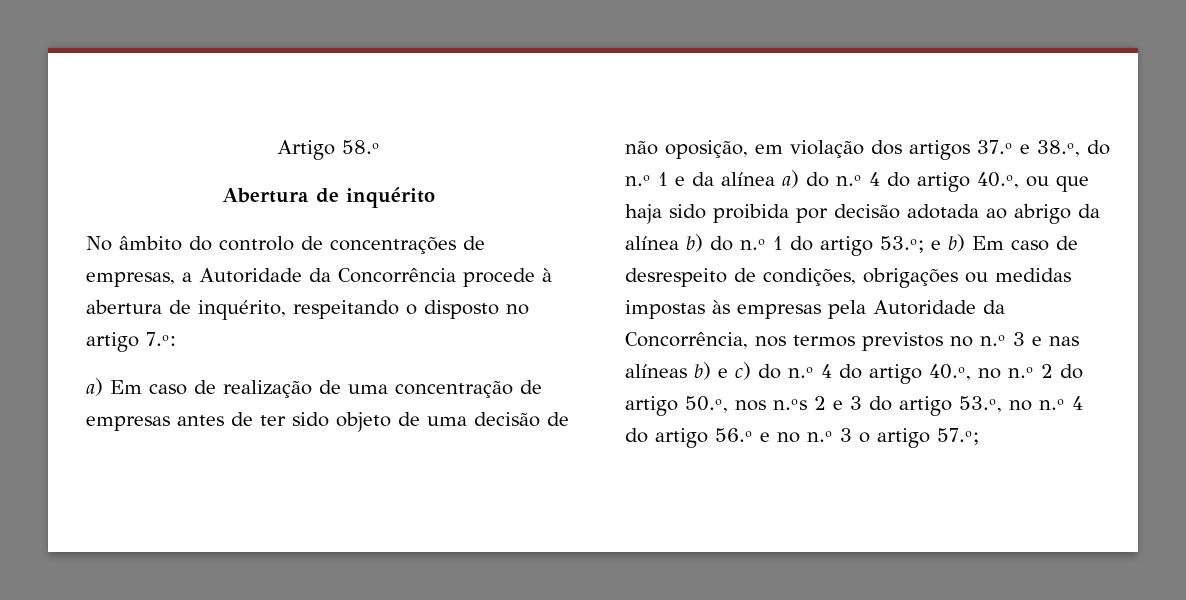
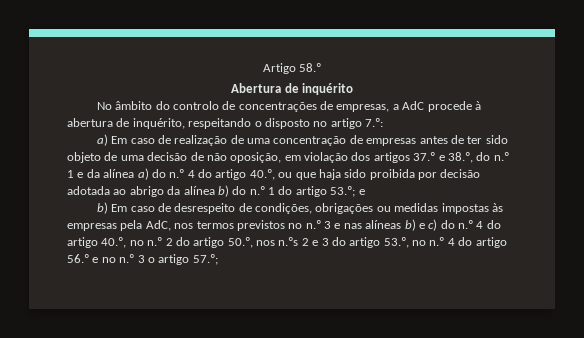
- No âmbito do controlo de concentrações de empresas, a Autoridade da Concorrência procede à abertura de inquérito, respeitando o disposto no artigo 7.º:
+ No âmbito do controlo de concentrações de empresas, a AdC procede à abertura de inquérito, respeitando o disposto no artigo 7.º:
- a) Em caso de realização de uma concentração de empresas antes de ter sido objeto de uma decisão de não oposição, em violação dos artigos 37.º e 38.º, do n.º 1 e da alínea a) do n.º 4 do artigo 40.º, ou que haja sido proibida por decisão adotada ao abrigo da alínea b) do n.º 1 do artigo 53.º; e b) Em caso de desrespeito de condições, obrigações ou medidas impostas às empresas pela Autoridade da Concorrência, nos termos previstos no n.º 3 e nas alíneas b) e c) do n.º 4 do artigo 40.º, no n.º 2 do artigo 50.º, nos n.ºs 2 e 3 do artigo 53.º, no n.º 4 do artigo 56.º e no n.º 3 o artigo 57.º;
+ a) Em caso de realização de uma concentração de empresas antes de ter sido objeto de uma decisão de não oposição, em violação dos artigos 37.º e 38.º, do n.º 1 e da alínea a) do n.º 4 do artigo 40.º, ou que haja sido proibida por decisão adotada ao abrigo da alínea b) do n.º 1 do artigo 53.º; e
+ b) Em caso de desrespeito de condições, obrigações ou medidas impostas às empresas pela AdC, nos termos previstos no n.º 3 e nas alíneas b) e c) do n.º 4 do artigo 40.º, no n.º 2 do artigo 50.º, nos n.ºs 2 e 3 do artigo 53.º, no n.º 4 do artigo 56.º e no n.º 3 o artigo 57.º;

